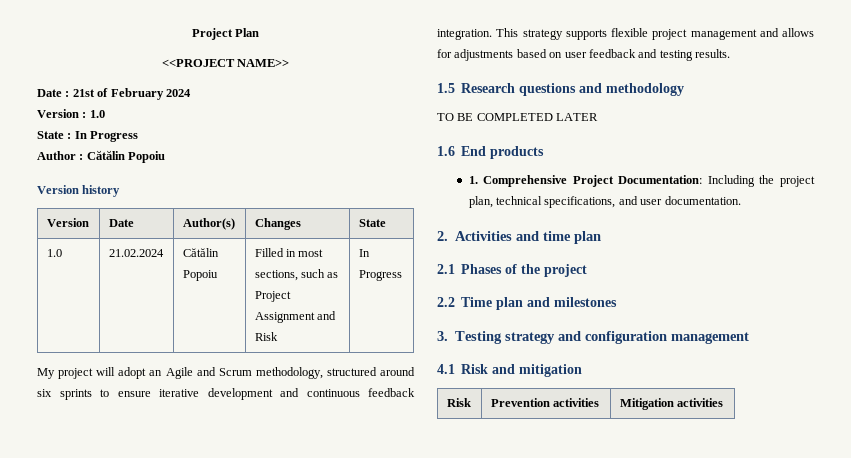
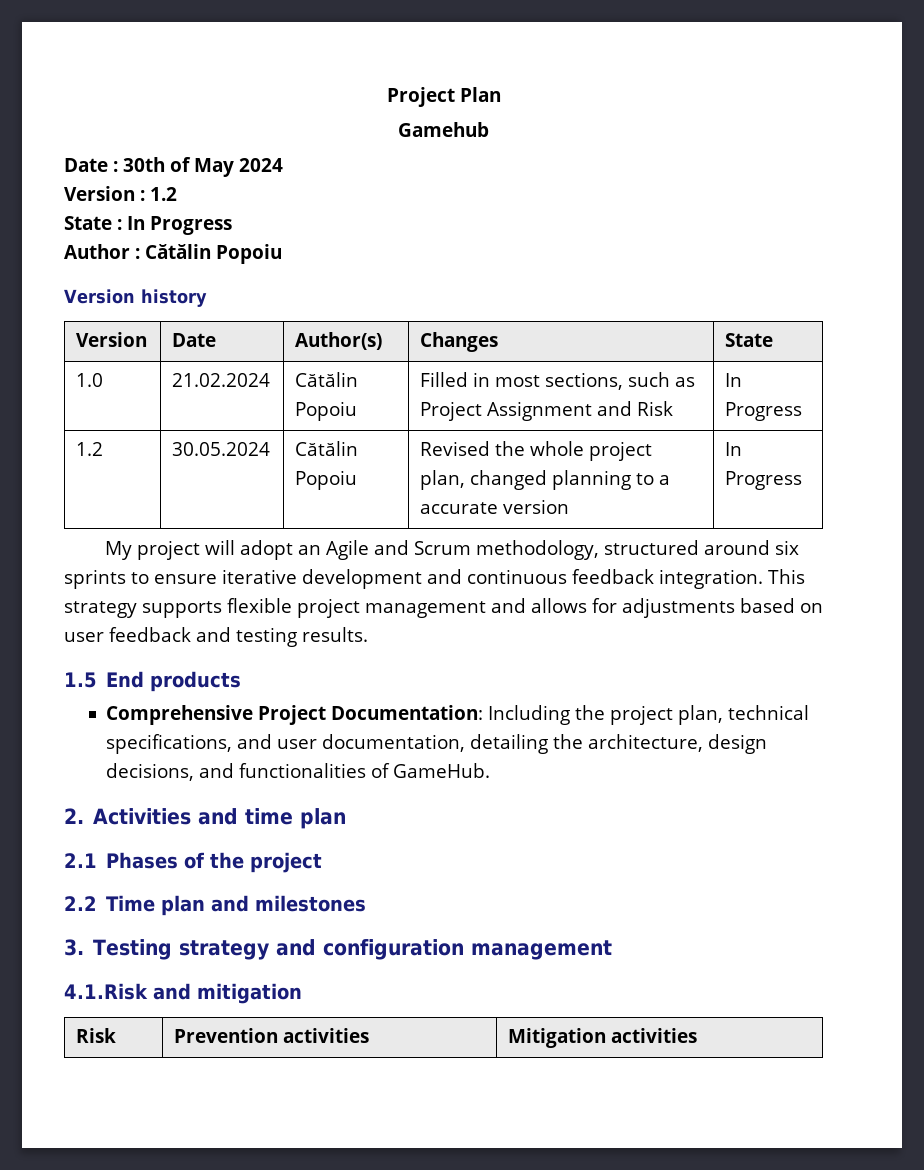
- <<PROJECT NAME>>
+ Gamehub
- Date : 21st of February 2024
+ Date : 30th of May 2024
- Version : 1.0
+ Version : 1.2
+ 1.2 | 30.05.2024 | Cătălin Popoiu | Revised the whole project plan, changed planning to a accurate version | In Progress
- 1.5 Research questions and methodology
- TO BE COMPLETED LATER
- 1.6 End products
+ 1.5 End products
- 1. Comprehensive Project Documentation: Including the project plan, technical specifications, and user documentation.
+ Comprehensive Project Documentation: Including the project plan, technical specifications, and user documentation, detailing the architecture, design decisions, and functionalities of GameHub.
- 4.1 Risk and mitigation
+ 4.1.Risk and mitigation

